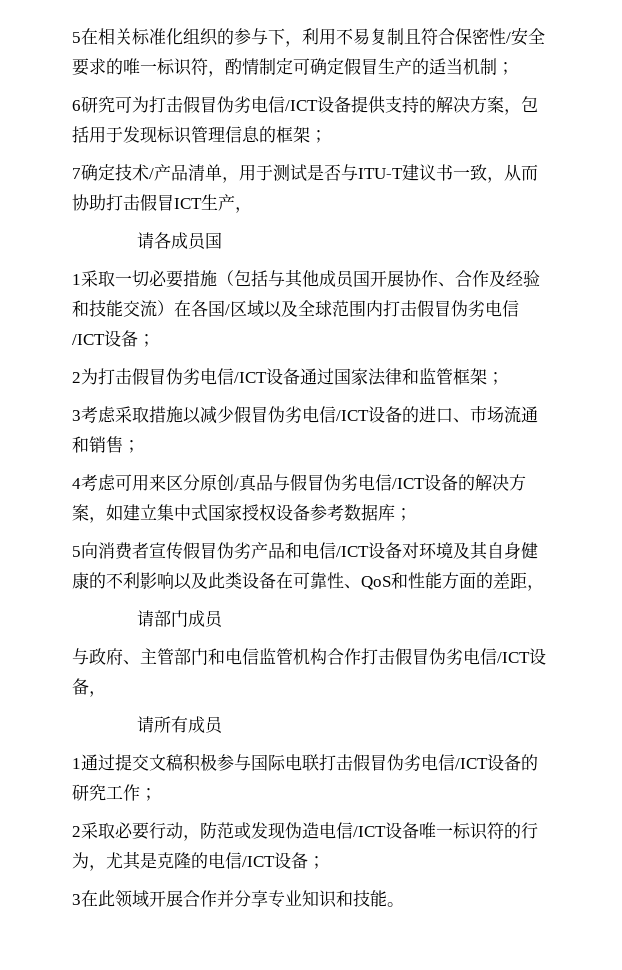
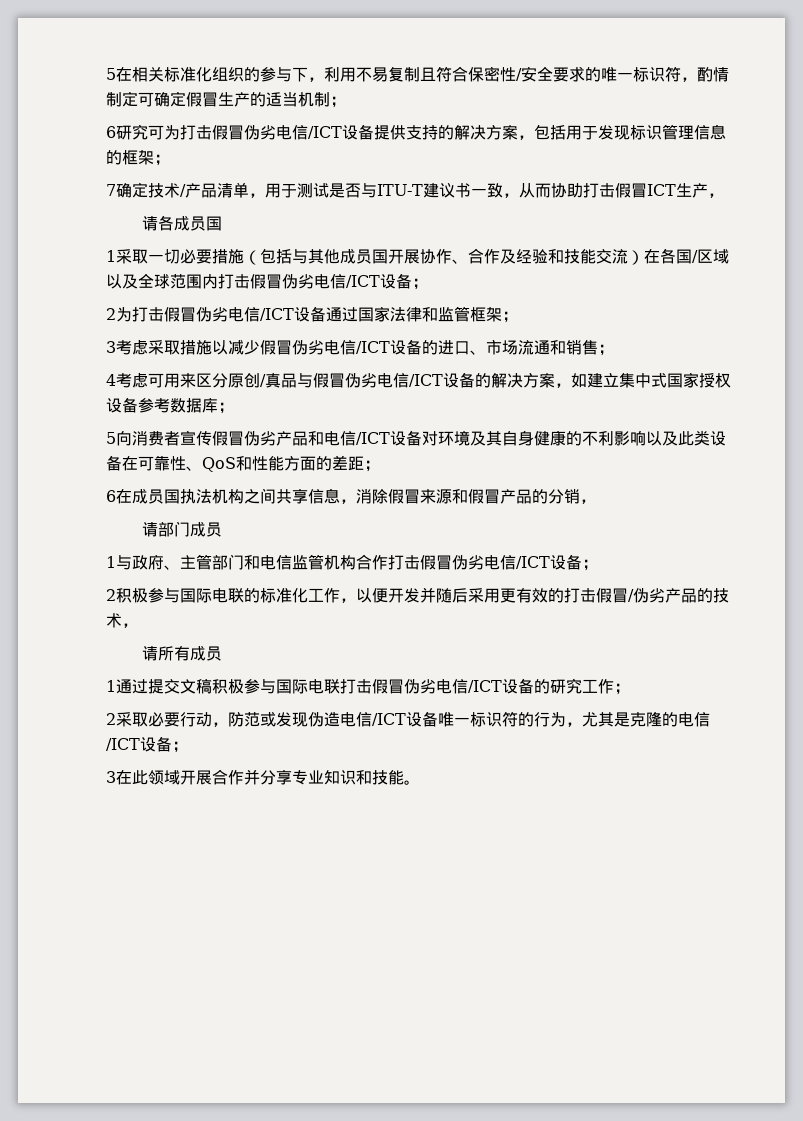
- 5向消费者宣传假冒伪劣产品和电信/ICT设备对环境及其自身健康的不利影响以及此类设备在可靠性、QoS和性能方面的差距，
+ 5向消费者宣传假冒伪劣产品和电信/ICT设备对环境及其自身健康的不利影响以及此类设备在可靠性、QoS和性能方面的差距；
+ 6在成员国执法机构之间共享信息，消除假冒来源和假冒产品的分销，
- 与政府、主管部门和电信监管机构合作打击假冒伪劣电信/ICT设备，
+ 1与政府、主管部门和电信监管机构合作打击假冒伪劣电信/ICT设备；
+ 2积极参与国际电联的标准化工作，以便开发并随后采用更有效的打击假冒/伪劣产品的技术，

